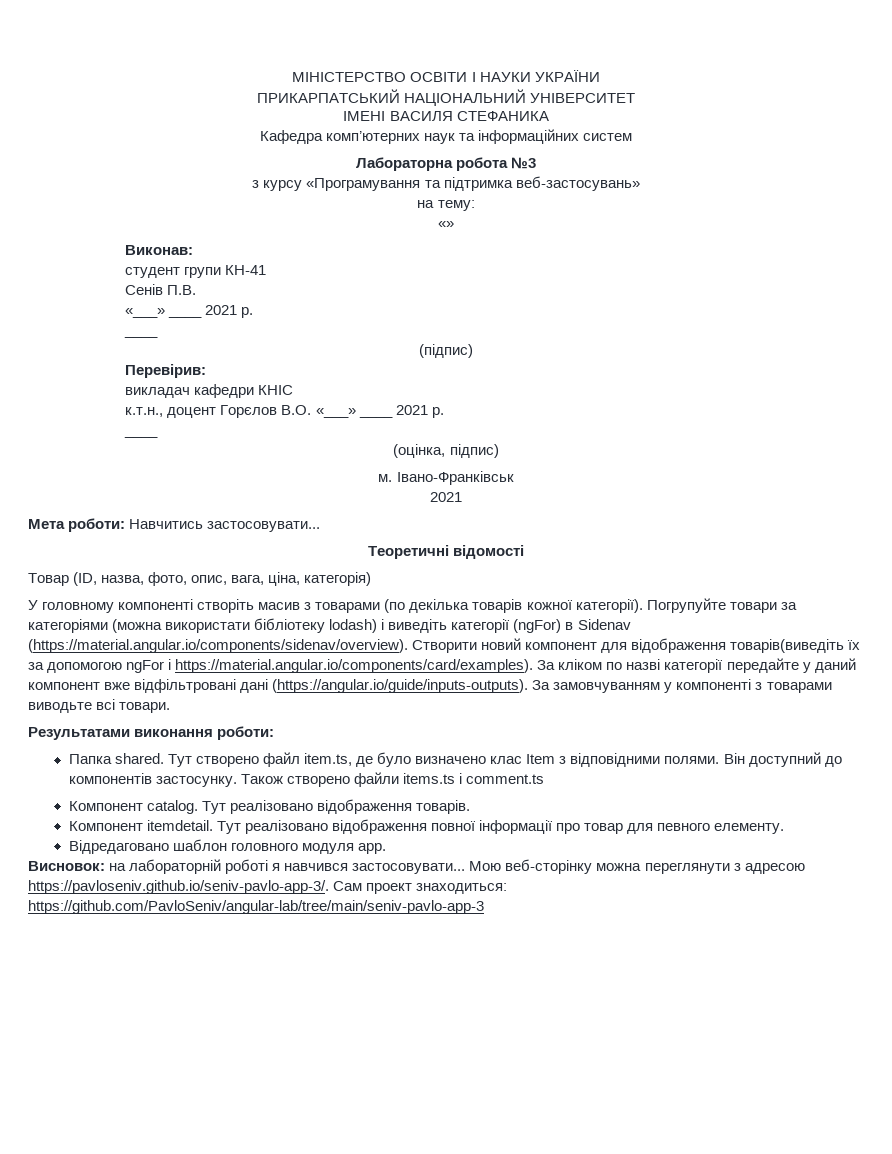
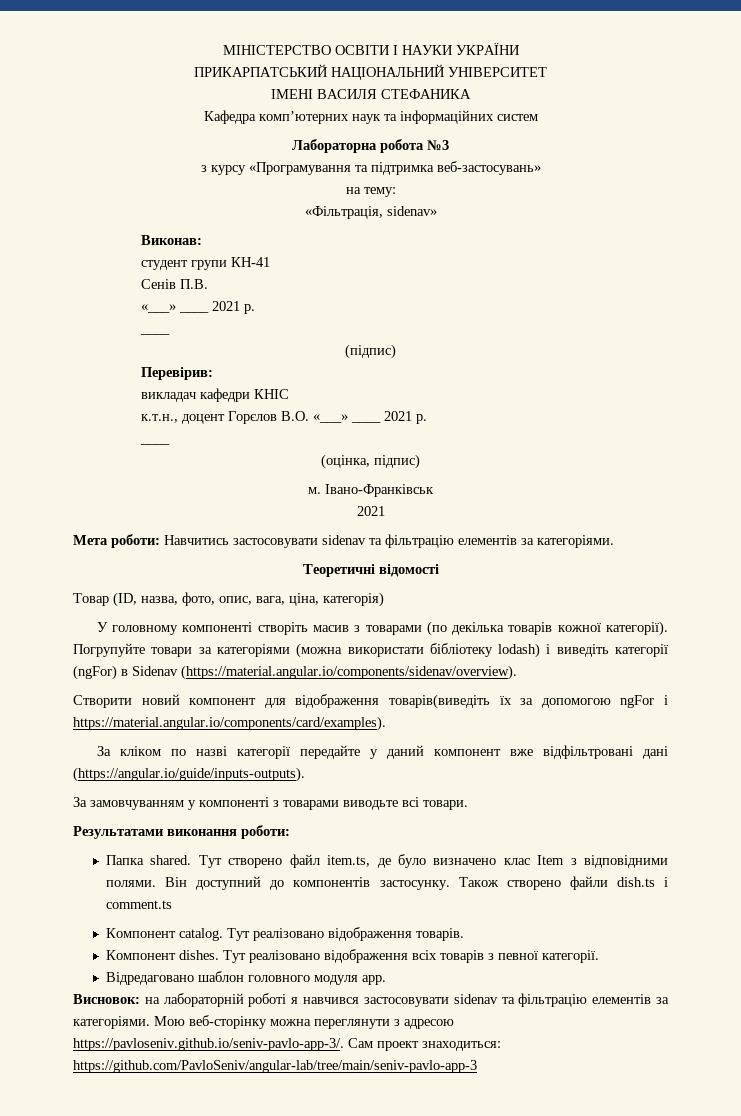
- «»
+ «Фільтрація, sidenav»
- Мета роботи: Навчитись застосовувати...
+ Мета роботи: Навчитись застосовувати sidenav та фільтрацію елементів за категоріями.
- Погрупуйте товари за категоріями (можна використати бібліотеку lodash) і виведіть категорії (ngFor) в Sidenav (https://material.angular.io/components/sidenav/overview). Створити новий компонент для відображення товарів(виведіть їх за допомогою ngFor і https://material.angular.io/components/card/examples). За кліком по назві категорії передайте у даний компонент вже відфільтровані дані (https://angular.io/guide/inputs-outputs). За замовчуванням у компоненті з товарами виводьте всі товари.
+ Погрупуйте товари за категоріями (можна використати бібліотеку lodash) і виведіть категорії (ngFor) в Sidenav (https://material.angular.io/components/sidenav/overview).
+ Створити новий компонент для відображення товарів(виведіть їх за допомогою ngFor і https://material.angular.io/components/card/examples).
+ За кліком по назві категорії передайте у даний компонент вже відфільтровані дані (https://angular.io/guide/inputs-outputs).
+ За замовчуванням у компоненті з товарами виводьте всі товари.
- Також створено файли items.ts і comment.ts
+ Також створено файли dish.ts і comment.ts
- Компонент itemdetail. Тут реалізовано відображення повної інформації про товар для певного елементу.
+ Компонент dishes. Тут реалізовано відображення всіх товарів з певної категорії.
- Висновок: на лабораторній роботі я навчився застосовувати...
+ Висновок: на лабораторній роботі я навчився застосовувати sidenav та фільтрацію елементів за категоріями.

